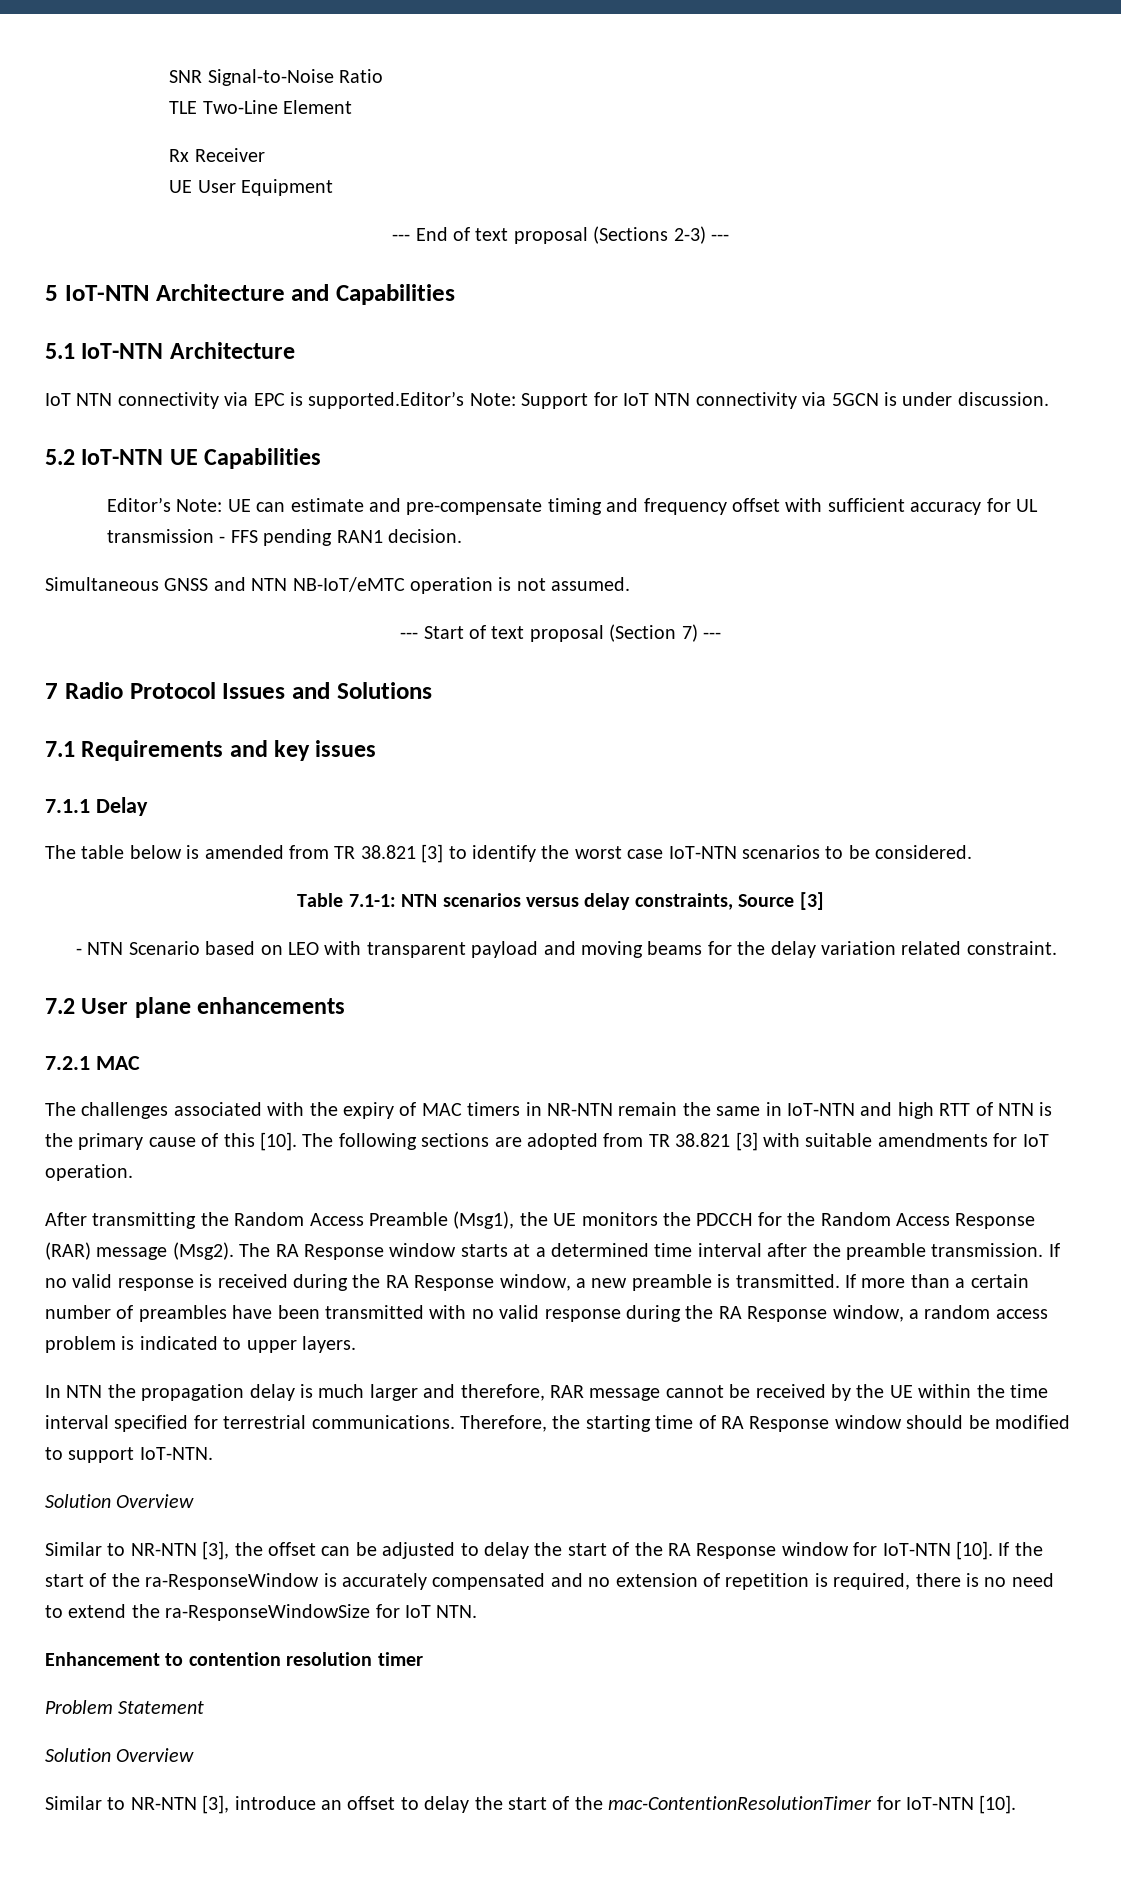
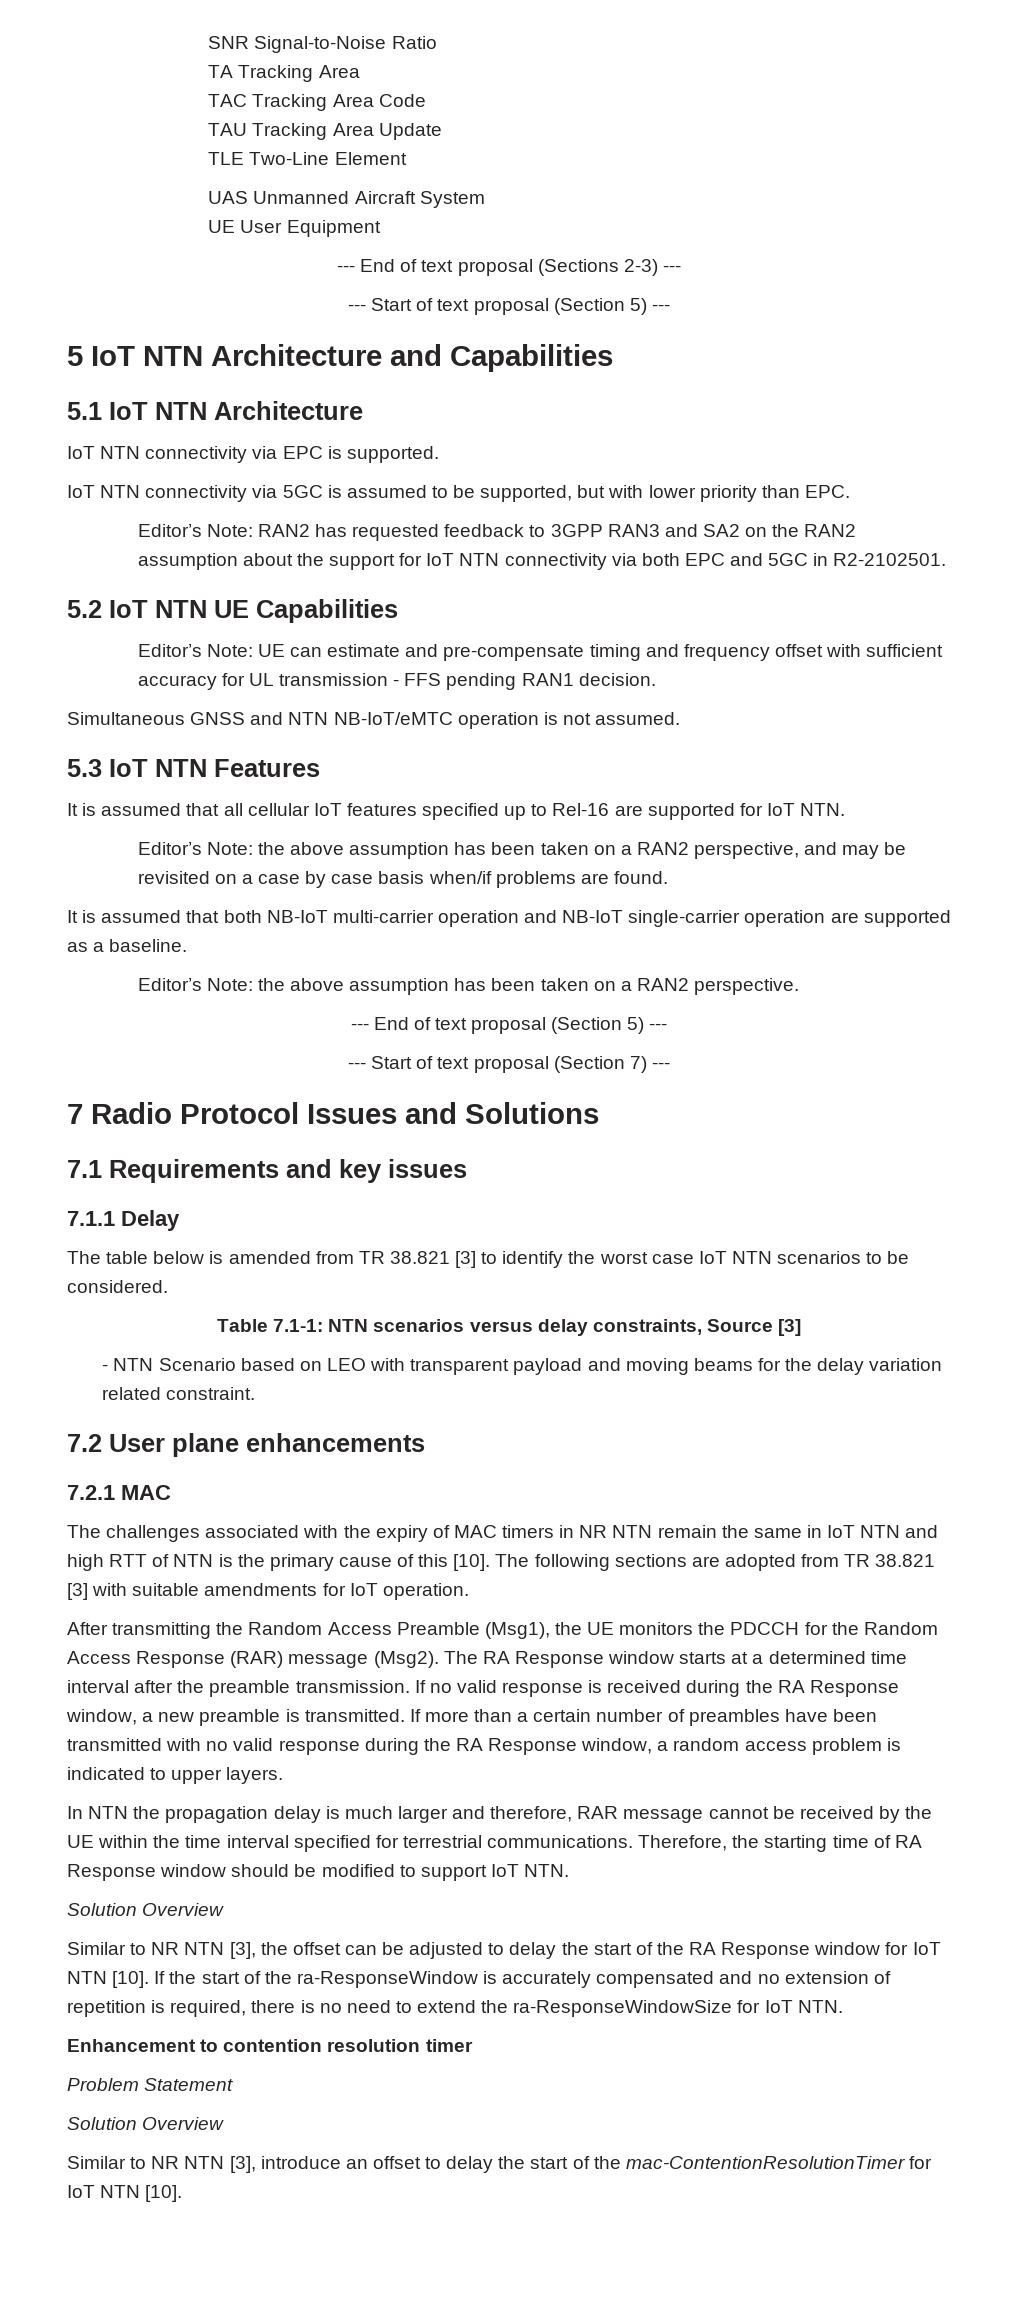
+ TA Tracking Area
+ TAC Tracking Area Code
+ TAU Tracking Area Update
- Rx Receiver
+ UAS Unmanned Aircraft System
+ --- Start of text proposal (Section 5) ---
- 5 IoT-NTN Architecture and Capabilities
+ 5 IoT NTN Architecture and Capabilities
- 5.1 IoT-NTN Architecture
+ 5.1 IoT NTN Architecture
- IoT NTN connectivity via EPC is supported.Editor’s Note: Support for IoT NTN connectivity via 5GCN is under discussion.
+ IoT NTN connectivity via EPC is supported.
+ IoT NTN connectivity via 5GC is assumed to be supported, but with lower priority than EPC.
+ Editor’s Note: RAN2 has requested feedback to 3GPP RAN3 and SA2 on the RAN2 assumption about the support for IoT NTN connectivity via both EPC and 5GC in R2-2102501.
- 5.2 IoT-NTN UE Capabilities
+ 5.2 IoT NTN UE Capabilities
+ 5.3 IoT NTN Features
+ It is assumed that all cellular IoT features specified up to Rel-16 are supported for IoT NTN.
+ Editor’s Note: the above assumption has been taken on a RAN2 perspective, and may be revisited on a case by case basis when/if problems are found.
+ It is assumed that both NB-IoT multi-carrier operation and NB-IoT single-carrier operation are supported as a baseline.
+ Editor’s Note: the above assumption has been taken on a RAN2 perspective.
+ --- End of text proposal (Section 5) ---
- The table below is amended from TR 38.821 [3] to identify the worst case IoT-NTN scenarios to be considered.
+ The table below is amended from TR 38.821 [3] to identify the worst case IoT NTN scenarios to be considered.
- The challenges associated with the expiry of MAC timers in NR-NTN remain the same in IoT-NTN and high RTT of NTN is the primary cause of this [10].
+ The challenges associated with the expiry of MAC timers in NR NTN remain the same in IoT NTN and high RTT of NTN is the primary cause of this [10].
- Therefore, the starting time of RA Response window should be modified to support IoT-NTN.
+ Therefore, the starting time of RA Response window should be modified to support IoT NTN.
  Solution Overview
- Similar to NR-NTN [3], the offset can be adjusted to delay the start of the RA Response window for IoT-NTN [10].
+ Similar to NR NTN [3], the offset can be adjusted to delay the start of the RA Response window for IoT NTN [10].
- Similar to NR-NTN [3], introduce an offset to delay the start of the mac-ContentionResolutionTimer for IoT-NTN [10].
+ Similar to NR NTN [3], introduce an offset to delay the start of the mac-ContentionResolutionTimer for IoT NTN [10].

